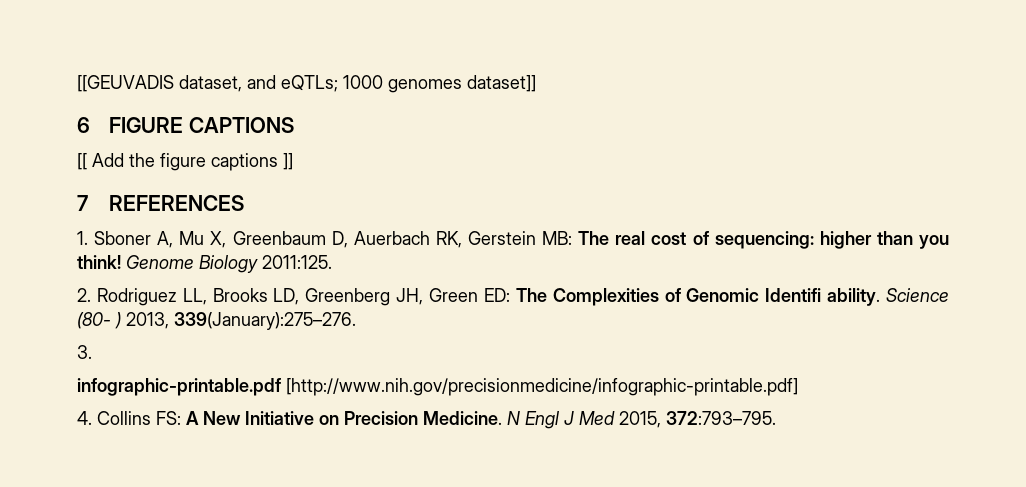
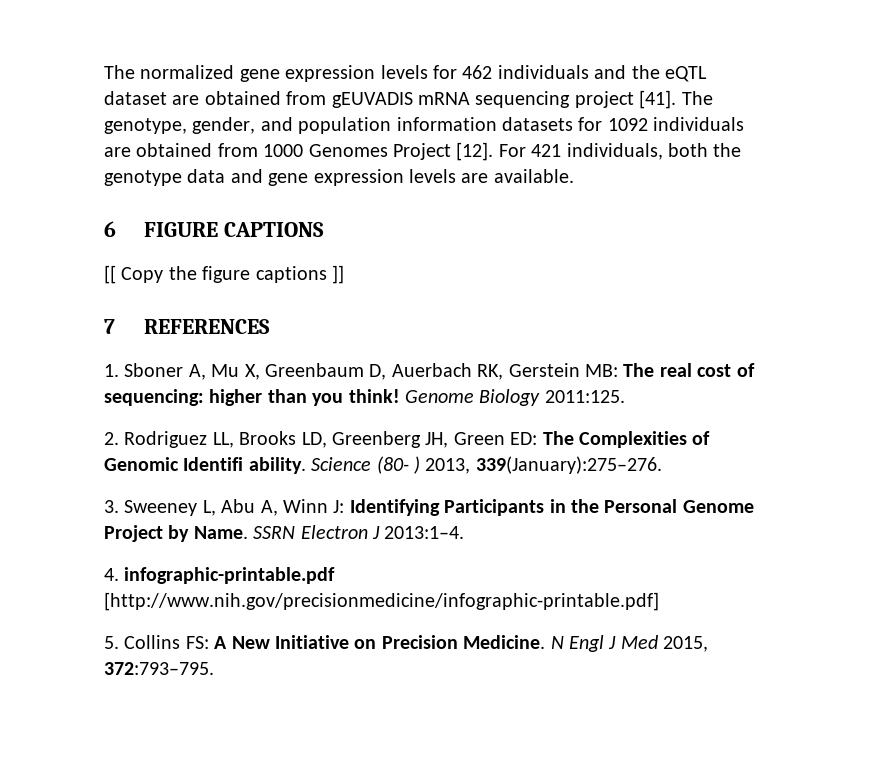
- [[GEUVADIS dataset, and eQTLs; 1000 genomes dataset]]
+ The normalized gene expression levels for 462 individuals and the eQTL dataset are obtained from gEUVADIS mRNA sequencing project [41]. The genotype, gender, and population information datasets for 1092 individuals are obtained from 1000 Genomes Project [12]. For 421 individuals, both the genotype data and gene expression levels are available.
- [[ Add the figure captions ]]
+ [[ Copy the figure captions ]]
- 3.
- infographic-printable.pdf [http://www.nih.gov/precisionmedicine/infographic-printable.pdf]
+ 3. Sweeney L, Abu A, Winn J: Identifying Participants in the Personal Genome Project by Name. SSRN Electron J 2013:1–4.
+ 4. infographic-printable.pdf [http://www.nih.gov/precisionmedicine/infographic-printable.pdf]
- 4. Collins FS: A New Initiative on Precision Medicine.
+ 5. Collins FS: A New Initiative on Precision Medicine.

